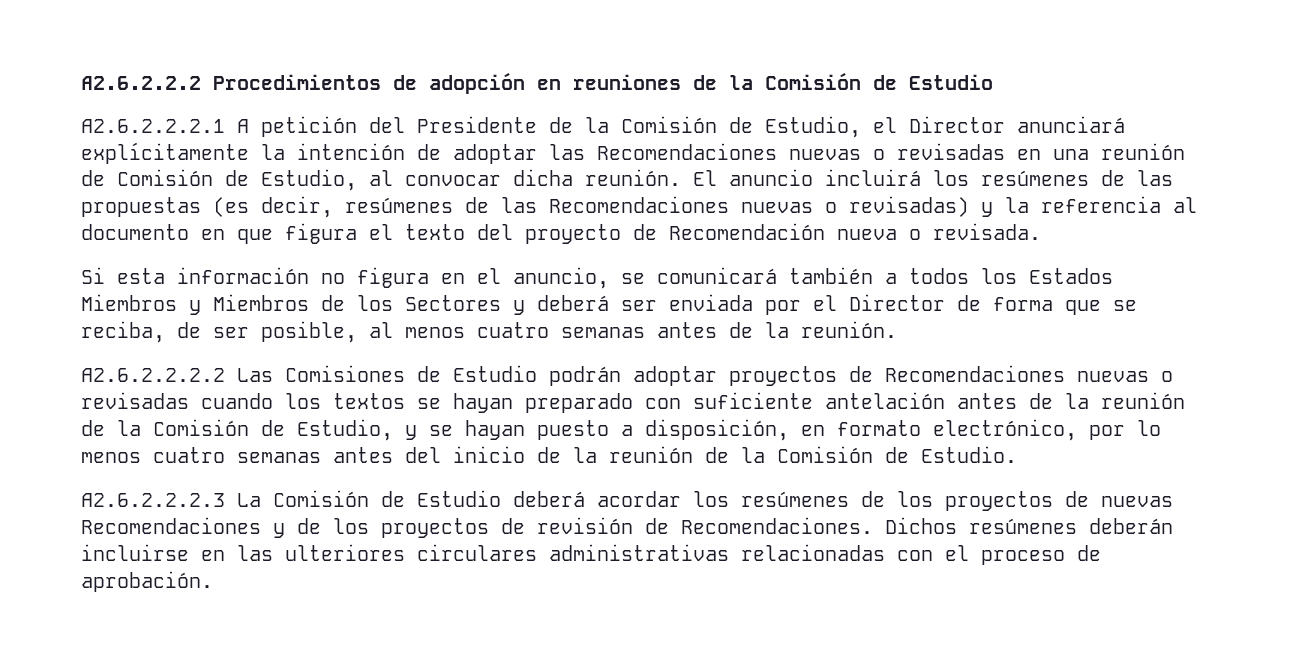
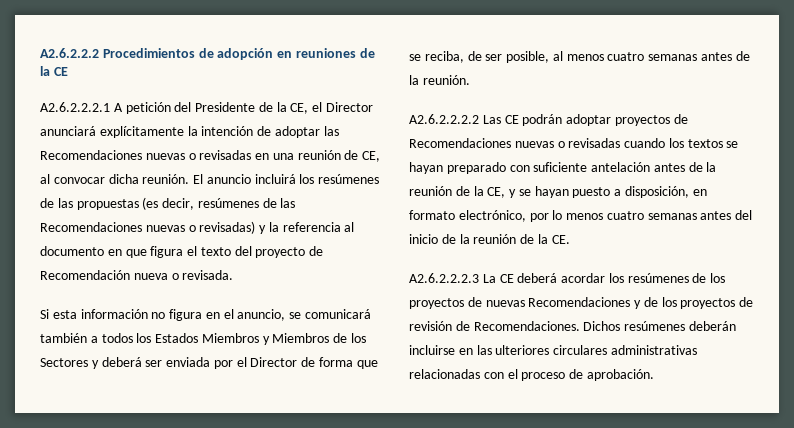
- A2.6.2.2.2 Procedimientos de adopción en reuniones de la Comisión de Estudio
+ A2.6.2.2.2 Procedimientos de adopción en reuniones de la CE
- A2.6.2.2.2.1 A petición del Presidente de la Comisión de Estudio, el Director anunciará explícitamente la intención de adoptar las Recomendaciones nuevas o revisadas en una reunión de Comisión de Estudio, al convocar dicha reunión.
+ A2.6.2.2.2.1 A petición del Presidente de la CE, el Director anunciará explícitamente la intención de adoptar las Recomendaciones nuevas o revisadas en una reunión de CE, al convocar dicha reunión.
- A2.6.2.2.2.2 Las Comisiones de Estudio podrán adoptar proyectos de Recomendaciones nuevas o revisadas cuando los textos se hayan preparado con suficiente antelación antes de la reunión de la Comisión de Estudio, y se hayan puesto a disposición, en formato electrónico, por lo menos cuatro semanas antes del inicio de la reunión de la Comisión de Estudio.
+ A2.6.2.2.2.2 Las CE podrán adoptar proyectos de Recomendaciones nuevas o revisadas cuando los textos se hayan preparado con suficiente antelación antes de la reunión de la CE, y se hayan puesto a disposición, en formato electrónico, por lo menos cuatro semanas antes del inicio de la reunión de la CE.
- A2.6.2.2.2.3 La Comisión de Estudio deberá acordar los resúmenes de los proyectos de nuevas Recomendaciones y de los proyectos de revisión de Recomendaciones.
+ A2.6.2.2.2.3 La CE deberá acordar los resúmenes de los proyectos de nuevas Recomendaciones y de los proyectos de revisión de Recomendaciones.

